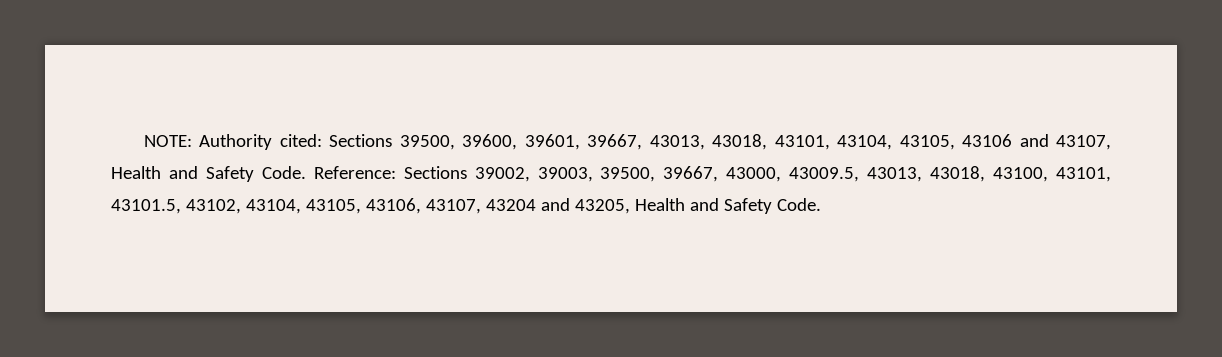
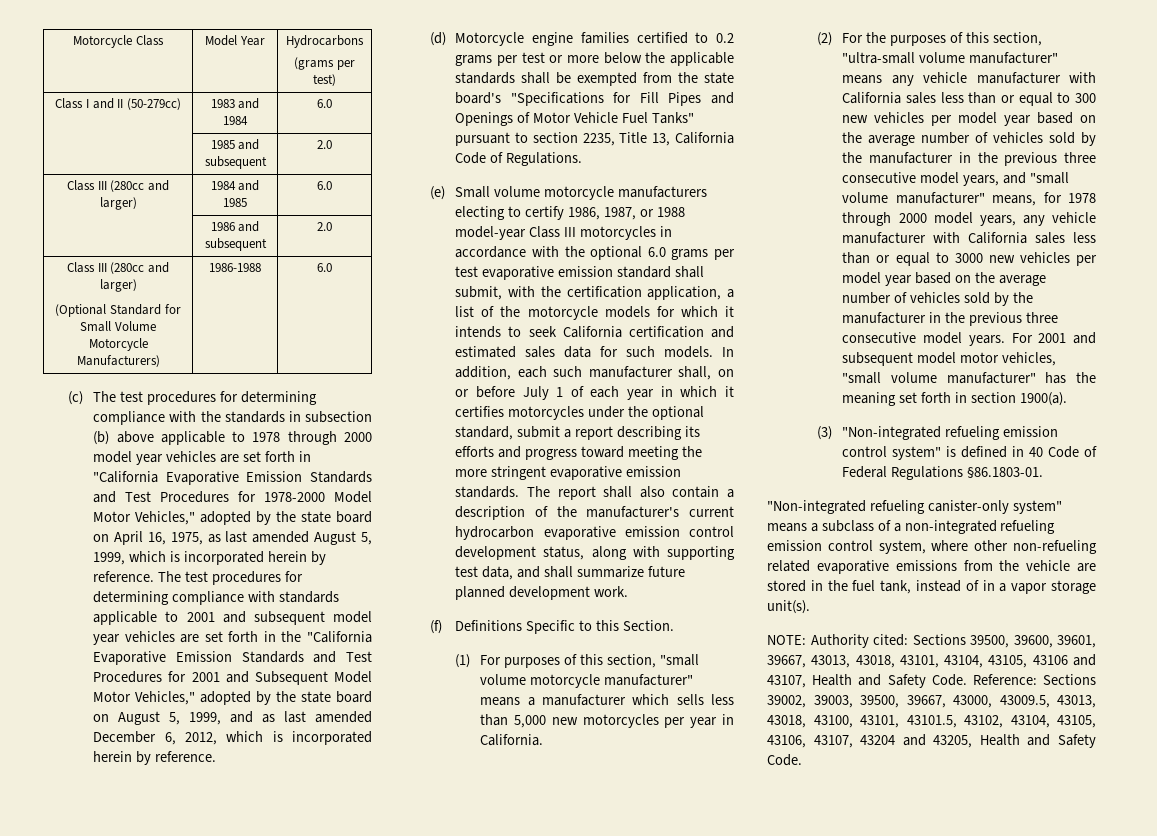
+ Motorcycle Class | Model Year | Hydrocarbons
+ (grams per test)
+ Class I and II (50-279cc) | 1983 and 1984 | 6.0
+ | 1985 and subsequent | 2.0
+ Class III (280cc and larger) | 1984 and 1985 | 6.0
+ | 1986 and subsequent | 2.0
+ Class III (280cc and larger)
+ (Optional Standard for Small Volume Motorcycle Manufacturers) | 1986-1988 | 6.0
+ (c) The test procedures for determining compliance with the standards in subsection (b) above applicable to 1978 through 2000 model year vehicles are set forth in "California Evaporative Emission Standards and Test Procedures for 1978-2000 Model Motor Vehicles," adopted by the state board on April 16, 1975, as last amended August 5, 1999, which is incorporated herein by reference. The test procedures for determining compliance with standards applicable to 2001 and subsequent model year vehicles are set forth in the "California Evaporative Emission Standards and Test Procedures for 2001 and Subsequent Model Motor Vehicles," adopted by the state board on August 5, 1999, and as last amended December 6, 2012, which is incorporated herein by reference.
+ (d) Motorcycle engine families certified to 0.2 grams per test or more below the applicable standards shall be exempted from the state board's "Specifications for Fill Pipes and Openings of Motor Vehicle Fuel Tanks" pursuant to section 2235, Title 13, California Code of Regulations.
+ (e) Small volume motorcycle manufacturers electing to certify 1986, 1987, or 1988 model-year Class III motorcycles in accordance with the optional 6.0 grams per test evaporative emission standard shall submit, with the certification application, a list of the motorcycle models for which it intends to seek California certification and estimated sales data for such models. In addition, each such manufacturer shall, on or before July 1 of each year in which it certifies motorcycles under the optional standard, submit a report describing its efforts and progress toward meeting the more stringent evaporative emission standards. The report shall also contain a description of the manufacturer's current hydrocarbon evaporative emission control development status, along with supporting test data, and shall summarize future planned development work.
+ (f) Definitions Specific to this Section.
+ (1) For purposes of this section, "small volume motorcycle manufacturer" means a manufacturer which sells less than 5,000 new motorcycles per year in California.
+ (2) For the purposes of this section, "ultra-small volume manufacturer" means any vehicle manufacturer with California sales less than or equal to 300 new vehicles per model year based on the average number of vehicles sold by the manufacturer in the previous three consecutive model years, and "small volume manufacturer" means, for 1978 through 2000 model years, any vehicle manufacturer with California sales less than or equal to 3000 new vehicles per model year based on the average number of vehicles sold by the manufacturer in the previous three consecutive model years. For 2001 and subsequent model motor vehicles, "small volume manufacturer" has the meaning set forth in section 1900(a).
+ (3) "Non-integrated refueling emission control system" is defined in 40 Code of Federal Regulations §86.1803-01.
+ "Non-integrated refueling canister-only system" means a subclass of a non-integrated refueling emission control system, where other non-refueling related evaporative emissions from the vehicle are stored in the fuel tank, instead of in a vapor storage unit(s).

